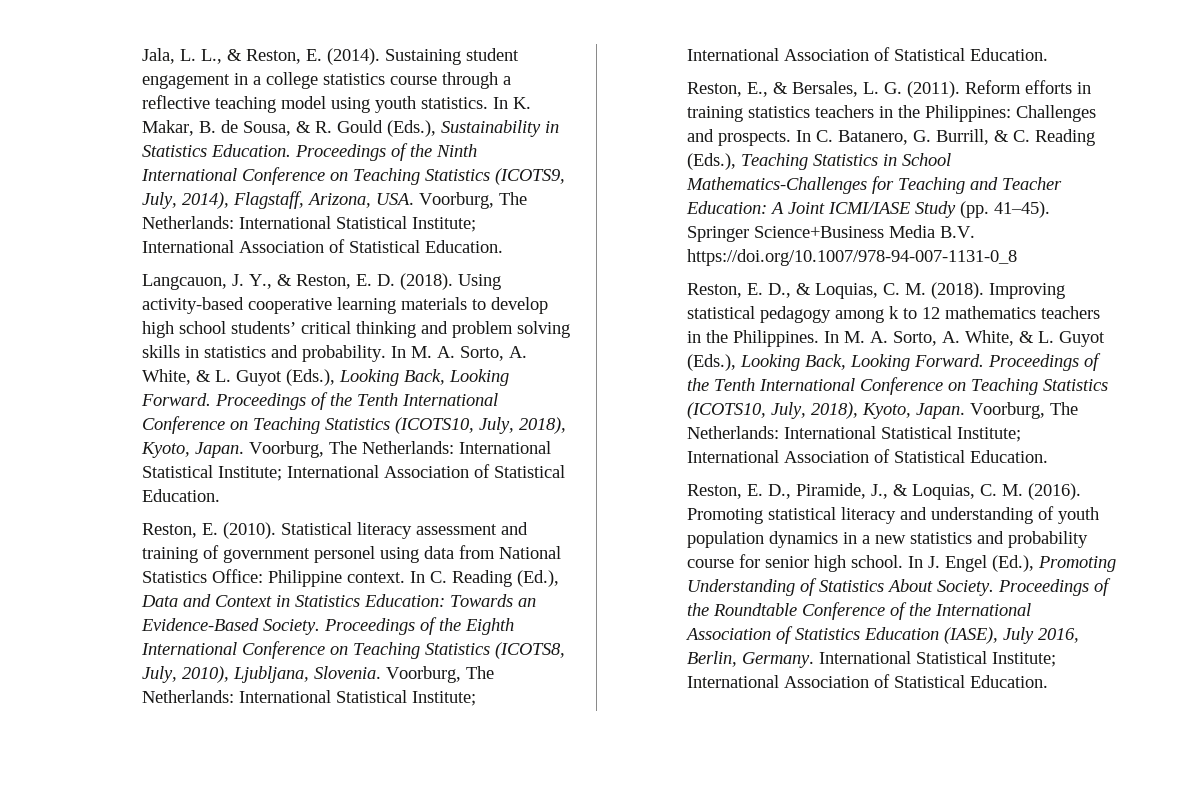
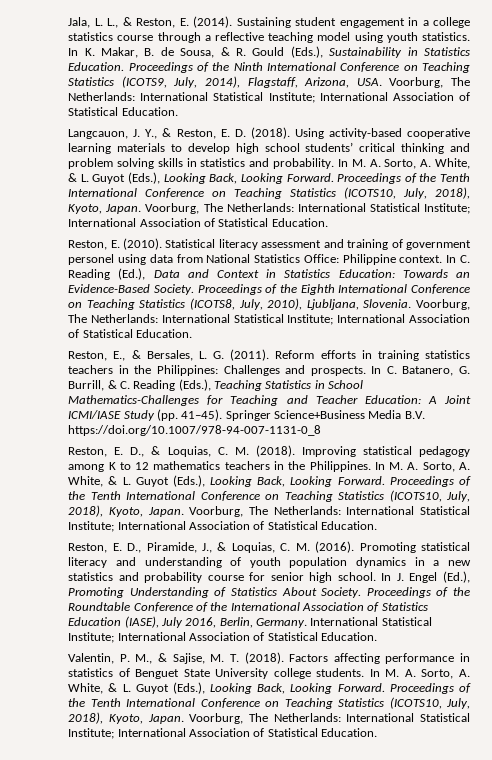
- Improving statistical pedagogy among k to 12 mathematics teachers in the Philippines.
+ Improving statistical pedagogy among K to 12 mathematics teachers in the Philippines.
+ Valentin, P. M., & Sajise, M. T. (2018). Factors affecting performance in statistics of Benguet State University college students. In M. A. Sorto, A. White, & L. Guyot (Eds.), Looking Back, Looking Forward. Proceedings of the Tenth International Conference on Teaching Statistics (ICOTS10, July, 2018), Kyoto, Japan. Voorburg, The Netherlands: International Statistical Institute; International Association of Statistical Education.

